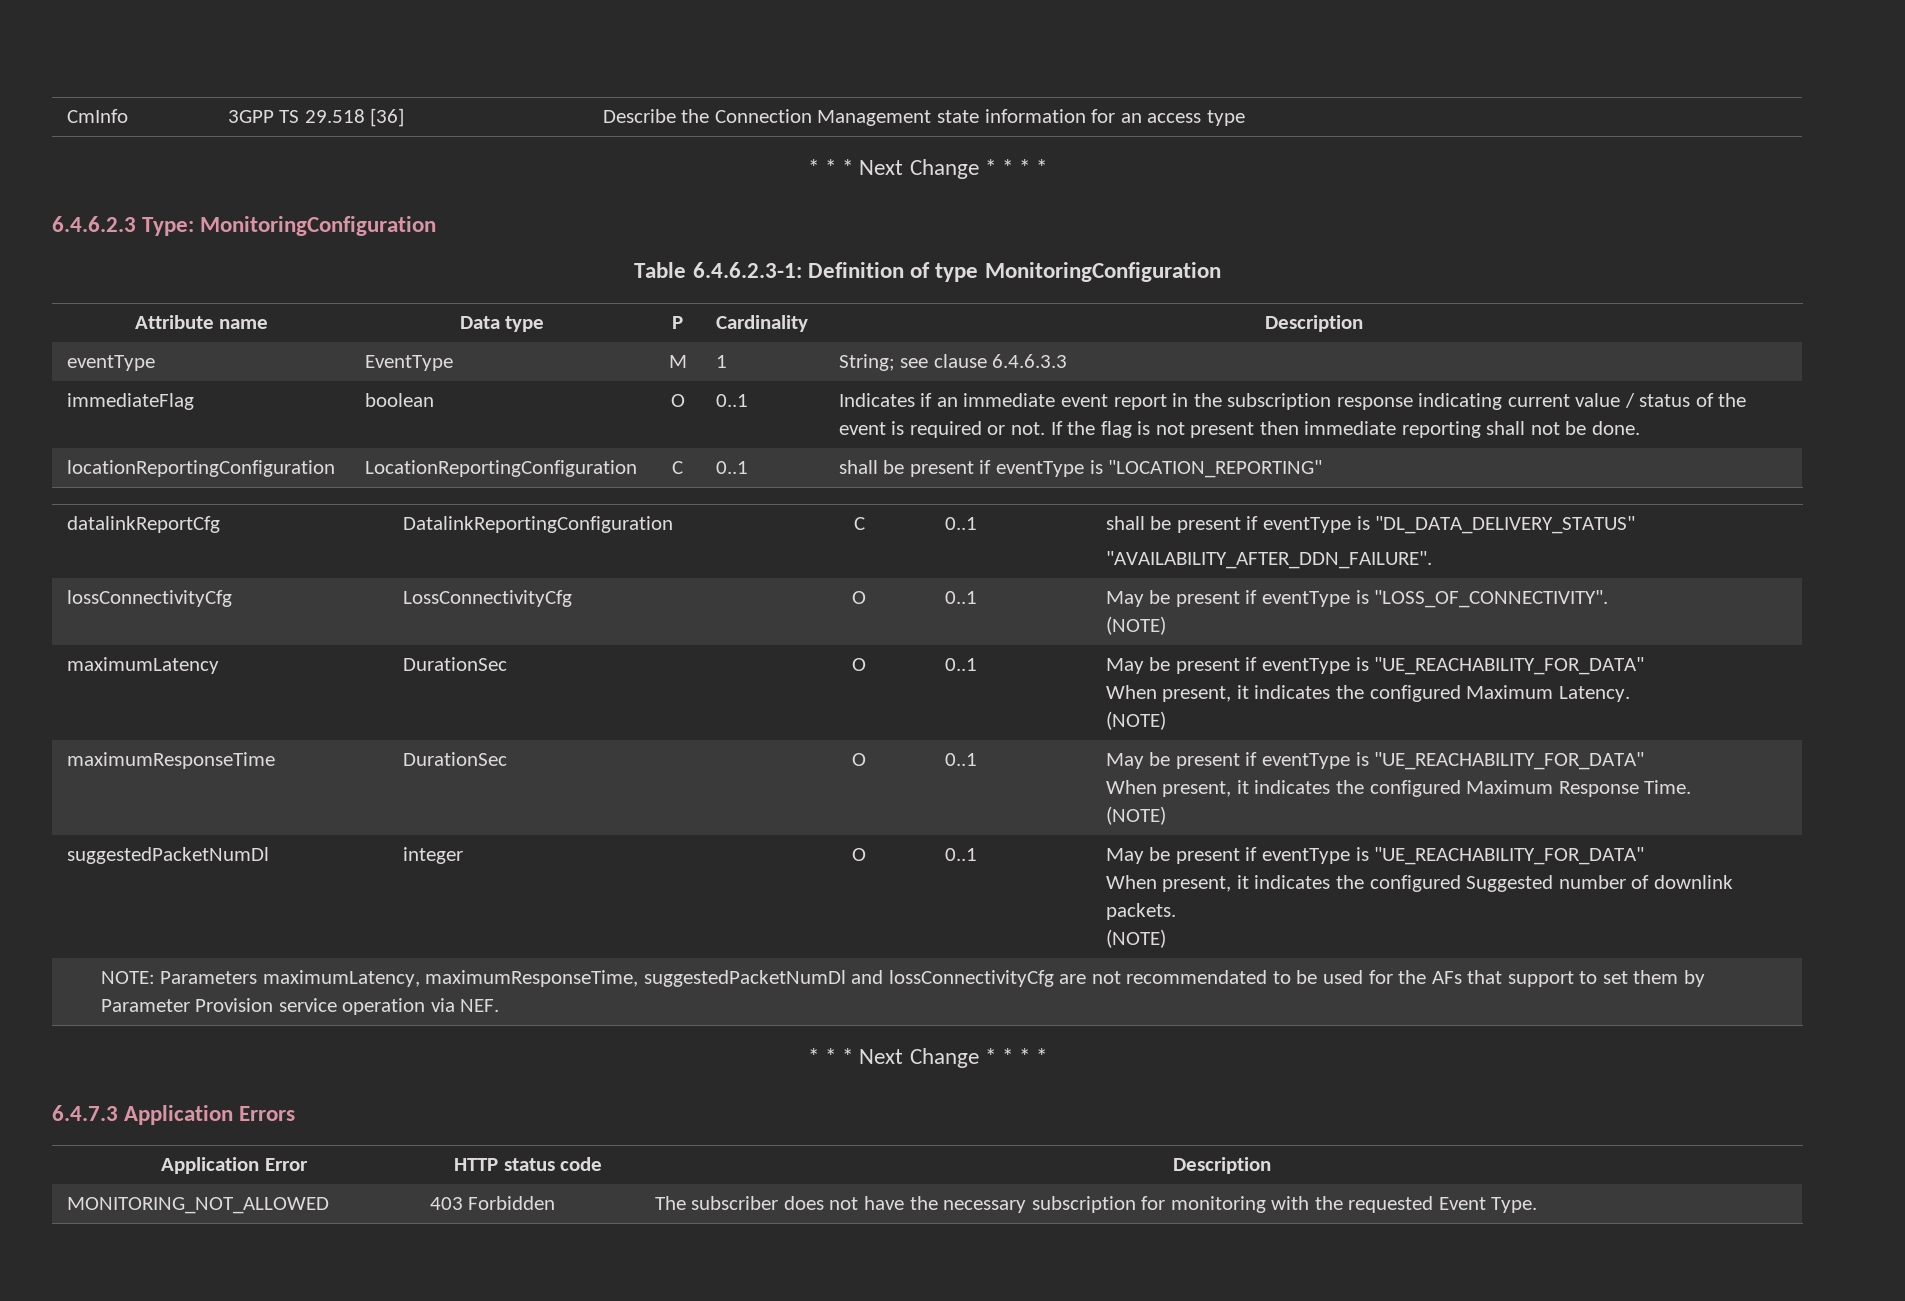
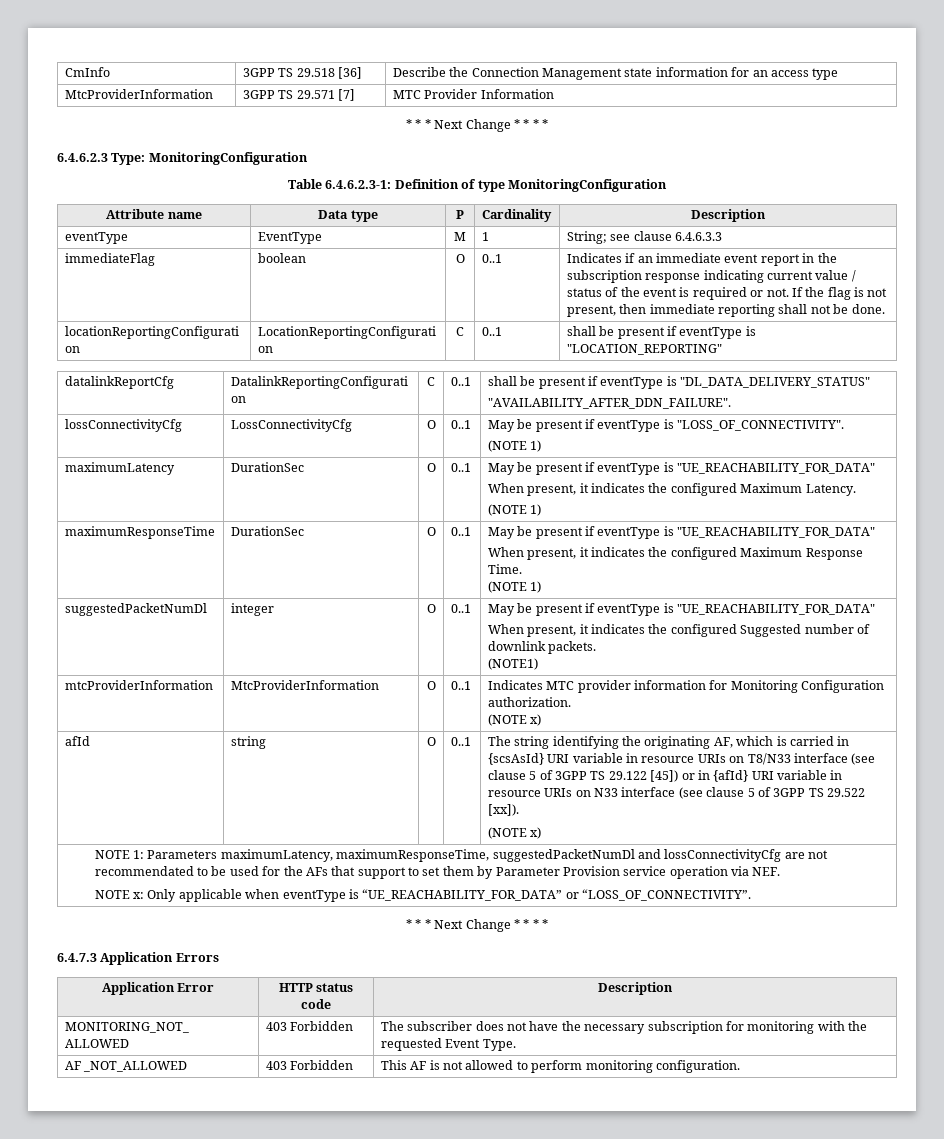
+ MtcProviderInformation | 3GPP TS 29.571 [7] | MTC Provider Information
- immediateFlag | boolean | O | 0..1 | Indicates if an immediate event report in the subscription response indicating current value / status of the event is required or not. If the flag is not present then immediate reporting shall not be done.
+ immediateFlag | boolean | O | 0..1 | Indicates if an immediate event report in the subscription response indicating current value / status of the event is required or not. If the flag is not present, then immediate reporting shall not be done.
  lossConnectivityCfg | LossConnectivityCfg | O | 0..1 | May be present if eventType is "LOSS_OF_CONNECTIVITY".
- (NOTE)
+ (NOTE 1)
  maximumLatency | DurationSec | O | 0..1 | May be present if eventType is "UE_REACHABILITY_FOR_DATA"
  When present, it indicates the configured Maximum Latency.
- (NOTE)
+ (NOTE 1)
  maximumResponseTime | DurationSec | O | 0..1 | May be present if eventType is "UE_REACHABILITY_FOR_DATA"
  When present, it indicates the configured Maximum Response Time.
- (NOTE)
+ (NOTE 1)
  suggestedPacketNumDl | integer | O | 0..1 | May be present if eventType is "UE_REACHABILITY_FOR_DATA"
  When present, it indicates the configured Suggested number of downlink packets.
- (NOTE)
- NOTE: Parameters maximumLatency, maximumResponseTime, suggestedPacketNumDl and lossConnectivityCfg are not recommendated to be used for the AFs that support to set them by Parameter Provision service operation via NEF.
+ (NOTE1)
+ mtcProviderInformation | MtcProviderInformation | O | 0..1 | Indicates MTC provider information for Monitoring Configuration authorization.
+ (NOTE x)
+ afId | string | O | 0..1 | The string identifying the originating AF, which is carried in {scsAsId} URI variable in resource URIs on T8/N33 interface (see clause 5 of 3GPP TS 29.122 [45]) or in {afId} URI variable in resource URIs on N33 interface (see clause 5 of 3GPP TS 29.522 [xx]).
+ (NOTE x)
+ NOTE 1: Parameters maximumLatency, maximumResponseTime, suggestedPacketNumDl and lossConnectivityCfg are not recommendated to be used for the AFs that support to set them by Parameter Provision service operation via NEF.
+ NOTE x: Only applicable when eventType is “UE_REACHABILITY_FOR_DATA” or “LOSS_OF_CONNECTIVITY”.
+ AF _NOT_ALLOWED | 403 Forbidden | This AF is not allowed to perform monitoring configuration.

